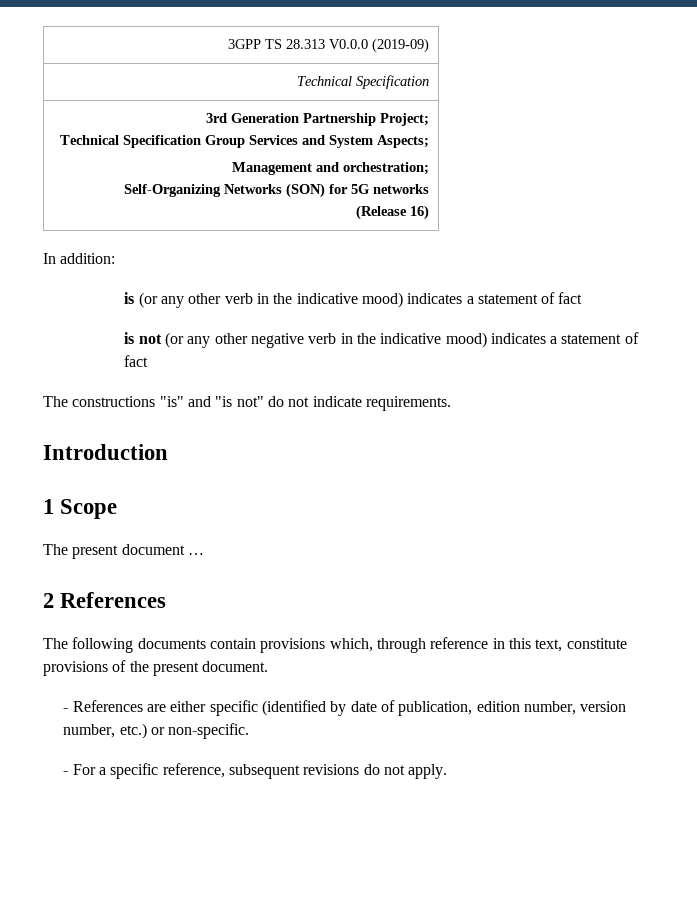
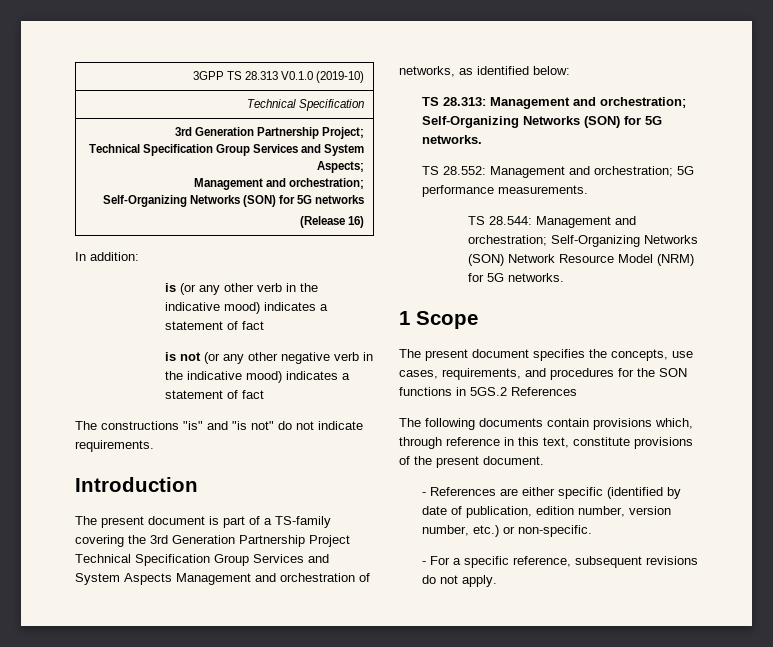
- 3GPP TS 28.313 V0.0.0 (2019-09)
+ 3GPP TS 28.313 V0.1.0 (2019-10)
+ The present document is part of a TS-family covering the 3rd Generation Partnership Project Technical Specification Group Services and System Aspects Management and orchestration of networks, as identified below:
+ TS 28.313: Management and orchestration; Self-Organizing Networks (SON) for 5G networks.
+ TS 28.552: Management and orchestration; 5G performance measurements.
+ TS 28.544: Management and orchestration; Self-Organizing Networks (SON) Network Resource Model (NRM) for 5G networks.
- The present document …
- 2 References
+ The present document specifies the concepts, use cases, requirements, and procedures for the SON functions in 5GS.2 References

